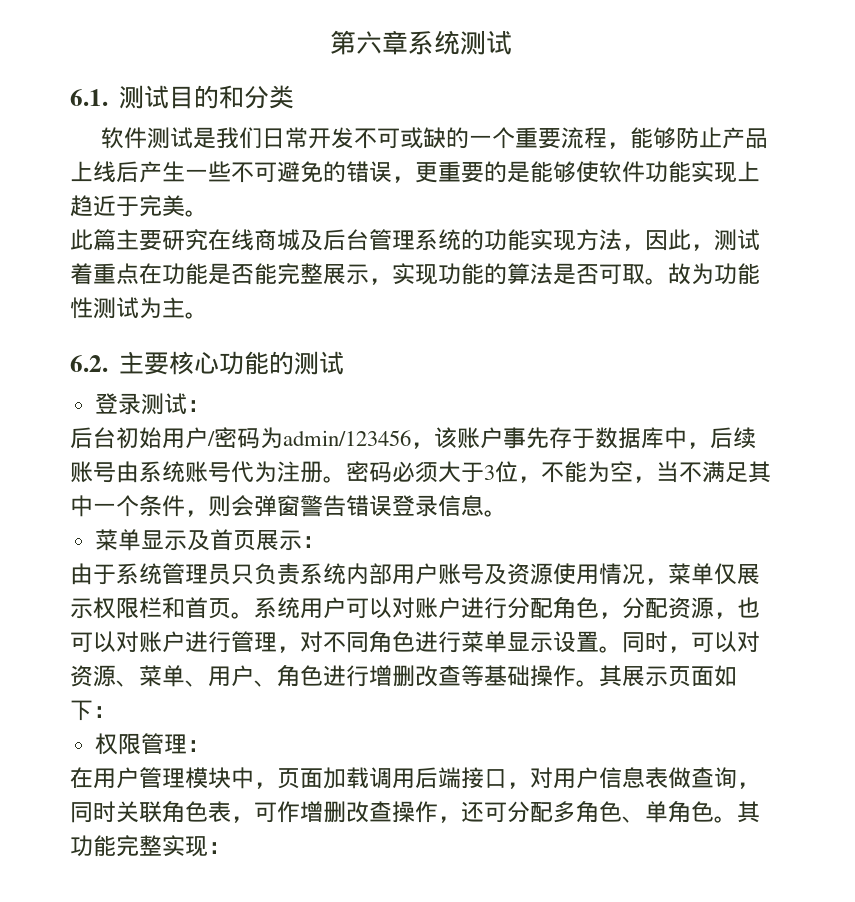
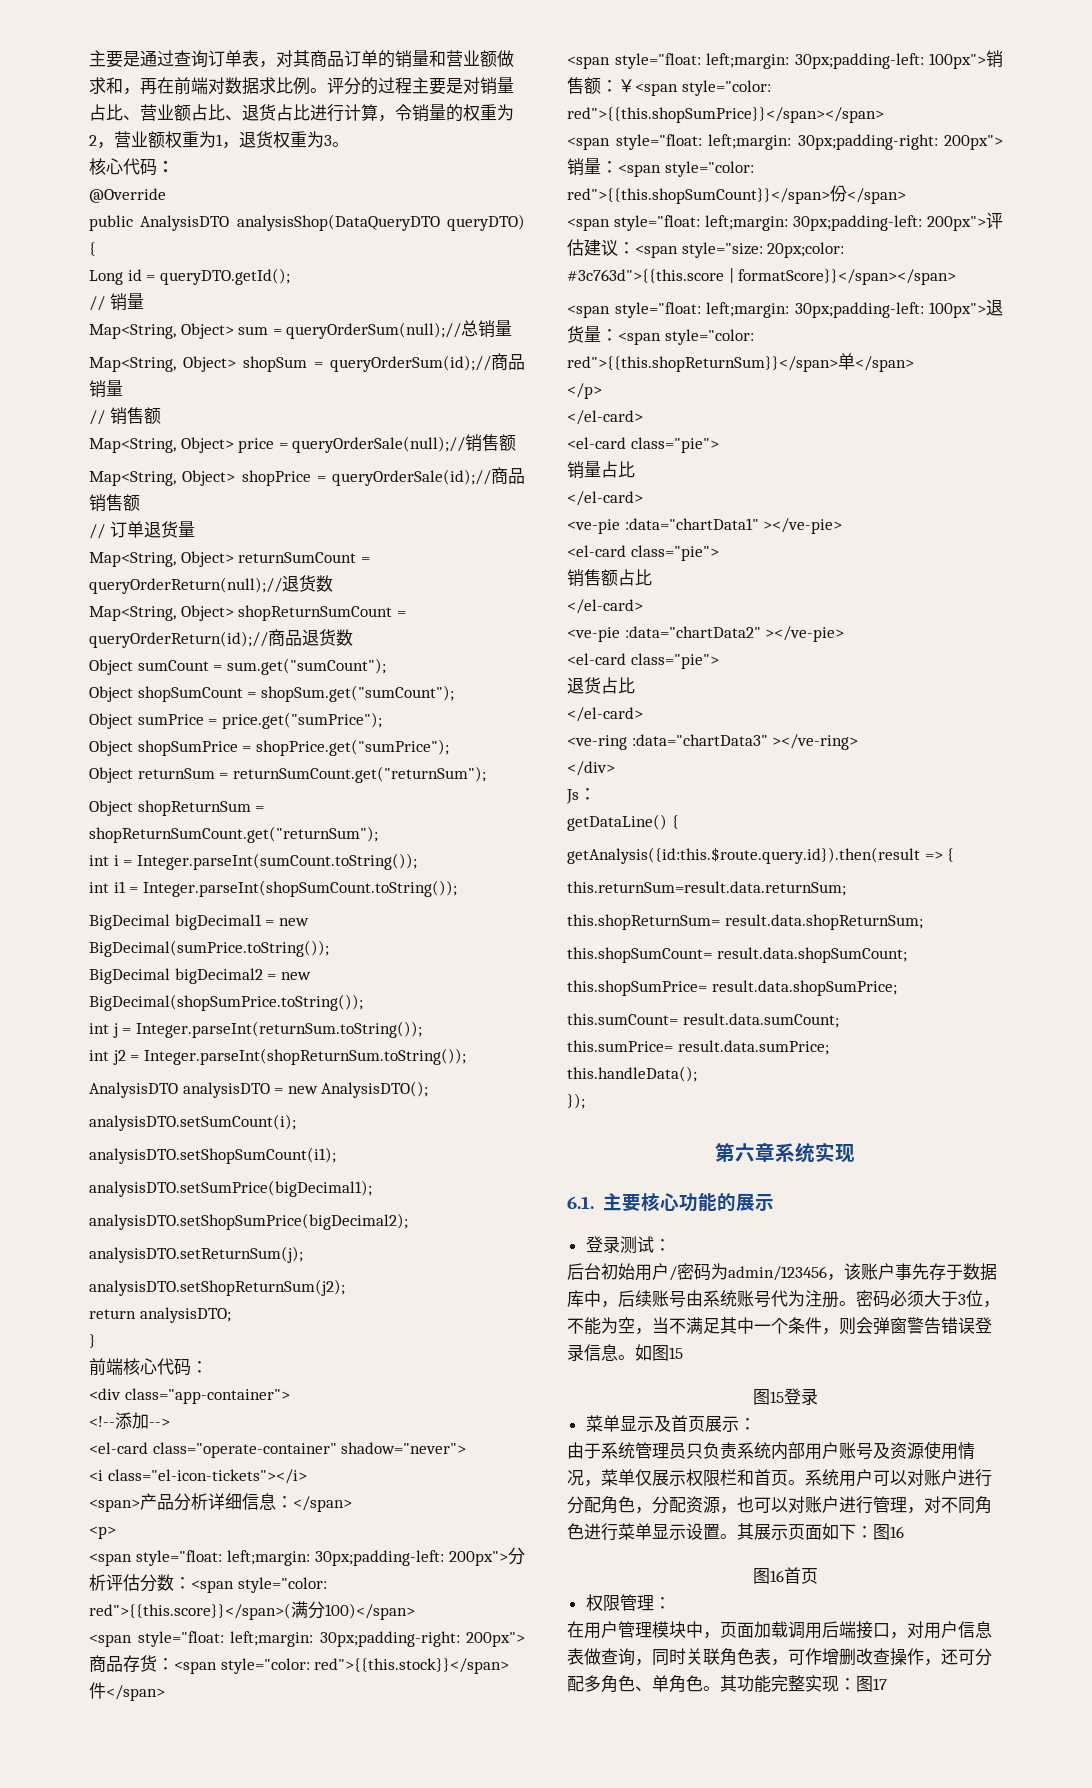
- 第六章系统测试
- 6.1.测试目的和分类
- 软件测试是我们日常开发不可或缺的一个重要流程，能够防止产品上线后产生一些不可避免的错误，更重要的是能够使软件功能实现上趋近于完美。
- 此篇主要研究在线商城及后台管理系统的功能实现方法，因此，测试着重点在功能是否能完整展示，实现功能的算法是否可取。故为功能性测试为主。
- 6.2.主要核心功能的测试
+ 主要是通过查询订单表，对其商品订单的销量和营业额做求和，再在前端对数据求比例。评分的过程主要是对销量占比、营业额占比、退货占比进行计算，令销量的权重为2，营业额权重为1，退货权重为3。
+ 核心代码：
+ @Override
+ public AnalysisDTO analysisShop(DataQueryDTO queryDTO) {
+ Long id = queryDTO.getId();
+ // 销量
+ Map<String, Object> sum = queryOrderSum(null);//总销量
+ Map<String, Object> shopSum = queryOrderSum(id);//商品销量
+ // 销售额
+ Map<String, Object> price = queryOrderSale(null);//销售额
+ Map<String, Object> shopPrice = queryOrderSale(id);//商品销售额
+ // 订单退货量
+ Map<String, Object> returnSumCount = queryOrderReturn(null);//退货数
+ Map<String, Object> shopReturnSumCount = queryOrderReturn(id);//商品退货数
+ Object sumCount = sum.get("sumCount");
+ Object shopSumCount = shopSum.get("sumCount");
+ Object sumPrice = price.get("sumPrice");
+ Object shopSumPrice = shopPrice.get("sumPrice");
+ Object returnSum = returnSumCount.get("returnSum");
+ Object shopReturnSum = shopReturnSumCount.get("returnSum");
+ int i = Integer.parseInt(sumCount.toString());
+ int i1 = Integer.parseInt(shopSumCount.toString());
+ BigDecimal bigDecimal1 = new BigDecimal(sumPrice.toString());
+ BigDecimal bigDecimal2 = new BigDecimal(shopSumPrice.toString());
+ int j = Integer.parseInt(returnSum.toString());
+ int j2 = Integer.parseInt(shopReturnSum.toString());
+ AnalysisDTO analysisDTO = new AnalysisDTO();
+ analysisDTO.setSumCount(i);
+ analysisDTO.setShopSumCount(i1);
+ analysisDTO.setSumPrice(bigDecimal1);
+ analysisDTO.setShopSumPrice(bigDecimal2);
+ analysisDTO.setReturnSum(j);
+ analysisDTO.setShopReturnSum(j2);
+ return analysisDTO;
+ }
+ 前端核心代码：
+ <div class="app-container">
+ <!--添加-->
+ <el-card class="operate-container" shadow="never">
+ <i class="el-icon-tickets"></i>
+ <span>产品分析详细信息：</span>
+ <p>
+ <span style="float: left;margin: 30px;padding-left: 200px">分析评估分数：<span style="color: red">{{this.score}}</span>(满分100)</span>
+ <span style="float: left;margin: 30px;padding-right: 200px">商品存货：<span style="color: red">{{this.stock}}</span>件</span>
+ <span style="float: left;margin: 30px;padding-left: 100px">销售额：￥<span style="color: red">{{this.shopSumPrice}}</span></span>
+ <span style="float: left;margin: 30px;padding-right: 200px">销量：<span style="color: red">{{this.shopSumCount}}</span>份</span>
+ <span style="float: left;margin: 30px;padding-left: 200px">评估建议：<span style="size: 20px;color: #3c763d">{{this.score | formatScore}}</span></span>
+ <span style="float: left;margin: 30px;padding-left: 100px">退货量：<span style="color: red">{{this.shopReturnSum}}</span>单</span>
+ </p>
+ </el-card>
+ <el-card class="pie">
+ 销量占比
+ </el-card>
+ <ve-pie :data="chartData1" ></ve-pie>
+ <el-card class="pie">
+ 销售额占比
+ </el-card>
+ <ve-pie :data="chartData2" ></ve-pie>
+ <el-card class="pie">
+ 退货占比
+ </el-card>
+ <ve-ring :data="chartData3" ></ve-ring>
+ </div>
+ Js：
+ getDataLine() {
+ getAnalysis({id:this.$route.query.id}).then(result => {
+ this.returnSum=result.data.returnSum;
+ this.shopReturnSum= result.data.shopReturnSum;
+ this.shopSumCount= result.data.shopSumCount;
+ this.shopSumPrice= result.data.shopSumPrice;
+ this.sumCount= result.data.sumCount;
+ this.sumPrice= result.data.sumPrice;
+ this.handleData();
+ });
+ 第六章系统实现
+ 6.1.主要核心功能的展示
+ 如图15
+ 图15登录
- 同时，可以对资源、菜单、用户、角色进行增删改查等基础操作。
- 其展示页面如下：
+ 其展示页面如下：图16
+ 图16首页
- 其功能完整实现：
+ 其功能完整实现：图17

